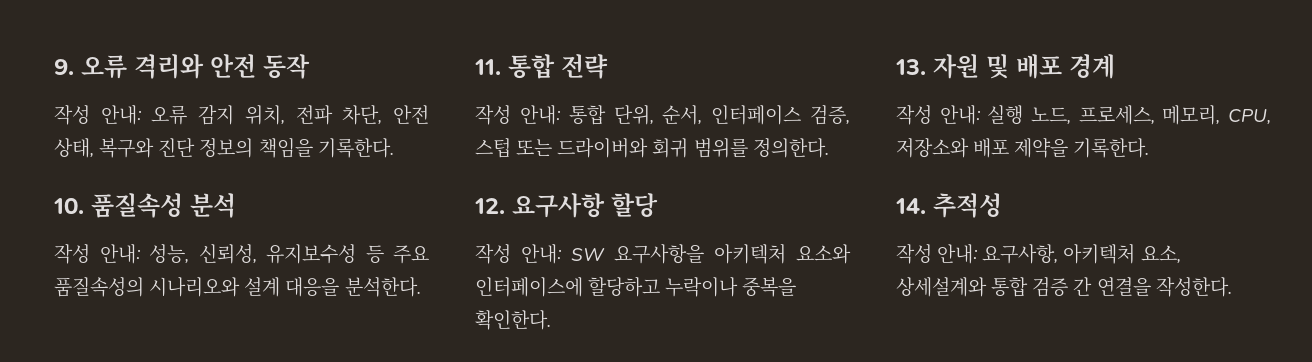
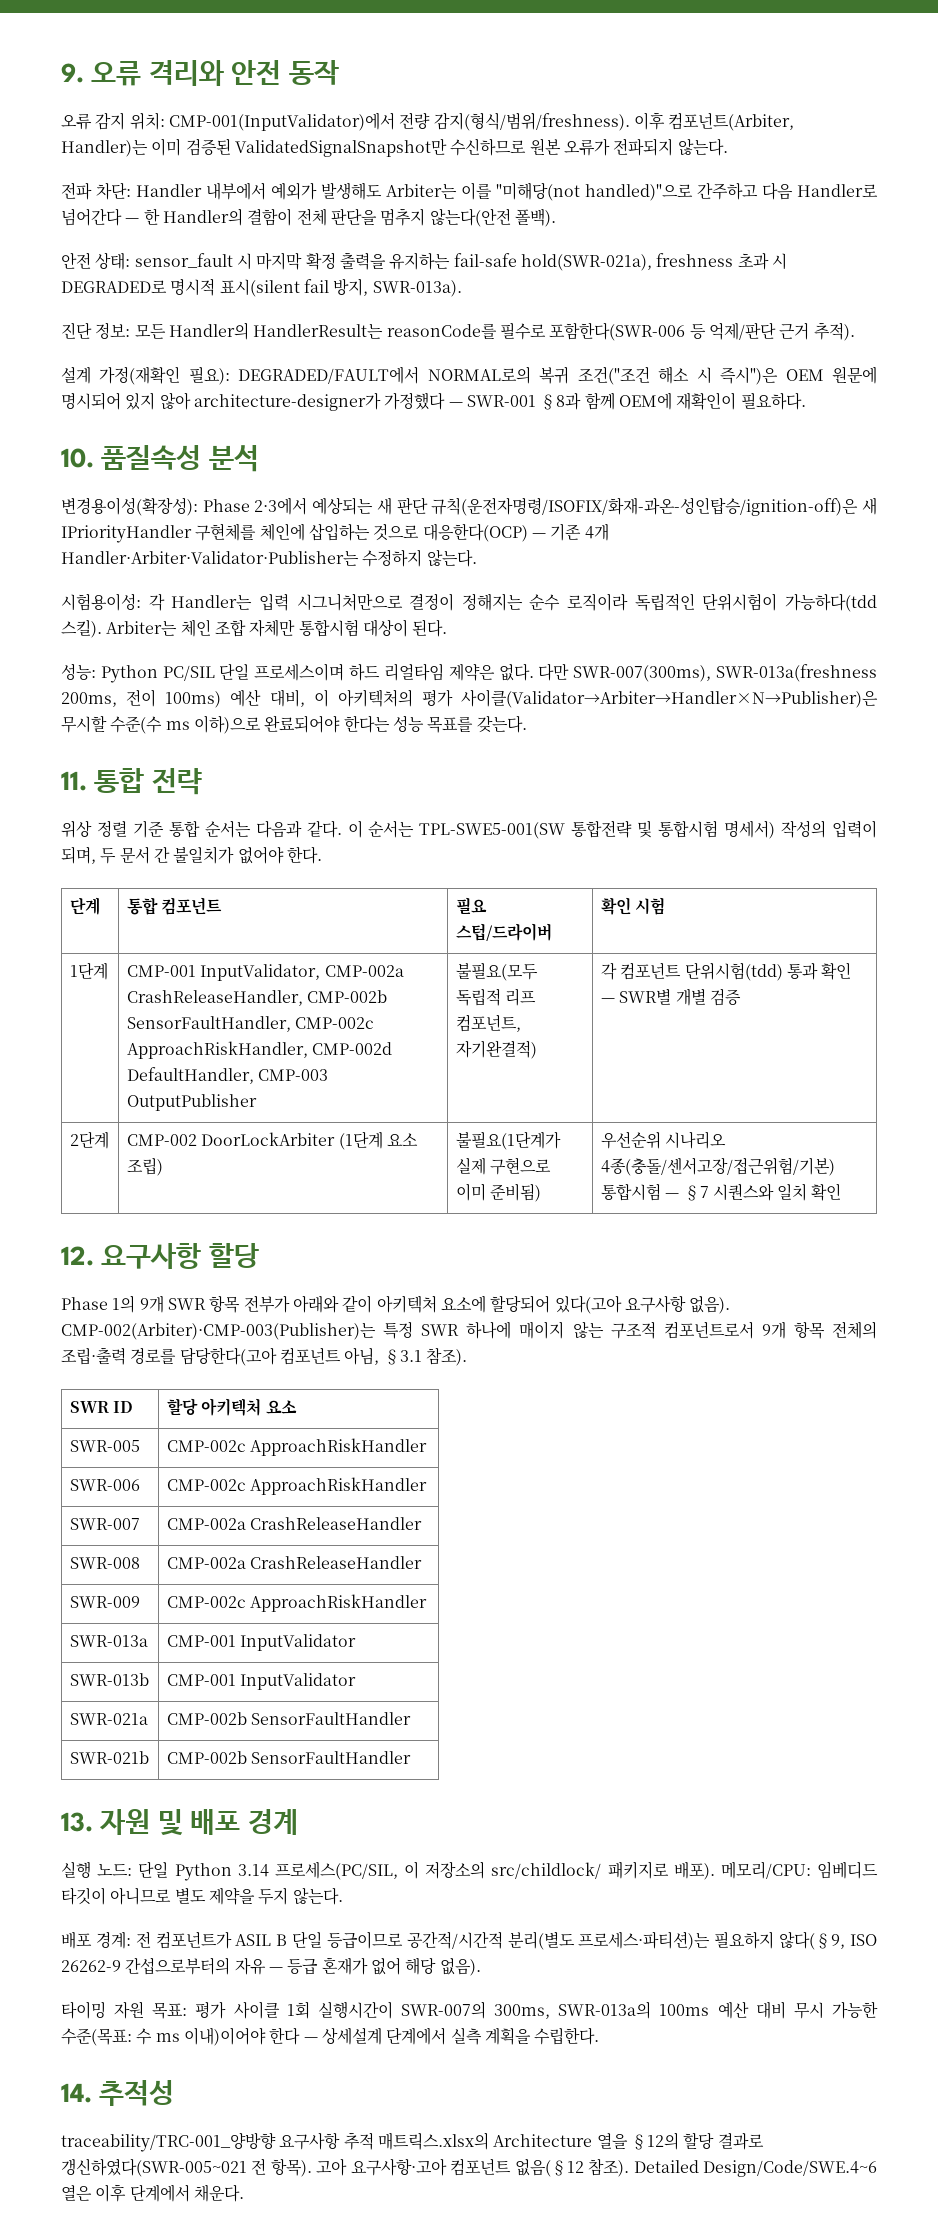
- 작성 안내: 오류 감지 위치, 전파 차단, 안전 상태, 복구와 진단 정보의 책임을 기록한다.
+ 오류 감지 위치: CMP-001(InputValidator)에서 전량 감지(형식/범위/freshness). 이후 컴포넌트(Arbiter, Handler)는 이미 검증된 ValidatedSignalSnapshot만 수신하므로 원본 오류가 전파되지 않는다.
+ 전파 차단: Handler 내부에서 예외가 발생해도 Arbiter는 이를 "미해당(not handled)"으로 간주하고 다음 Handler로 넘어간다 — 한 Handler의 결함이 전체 판단을 멈추지 않는다(안전 폴백).
+ 안전 상태: sensor_fault 시 마지막 확정 출력을 유지하는 fail-safe hold(SWR-021a), freshness 초과 시 DEGRADED로 명시적 표시(silent fail 방지, SWR-013a).
+ 진단 정보: 모든 Handler의 HandlerResult는 reasonCode를 필수로 포함한다(SWR-006 등 억제/판단 근거 추적).
+ 설계 가정(재확인 필요): DEGRADED/FAULT에서 NORMAL로의 복귀 조건("조건 해소 시 즉시")은 OEM 원문에 명시되어 있지 않아 architecture-designer가 가정했다 — SWR-001 §8과 함께 OEM에 재확인이 필요하다.
  10. 품질속성 분석
- 작성 안내: 성능, 신뢰성, 유지보수성 등 주요 품질속성의 시나리오와 설계 대응을 분석한다.
+ 변경용이성(확장성): Phase 2·3에서 예상되는 새 판단 규칙(운전자명령/ISOFIX/화재-과온-성인탑승/ignition-off)은 새 IPriorityHandler 구현체를 체인에 삽입하는 것으로 대응한다(OCP) — 기존 4개 Handler·Arbiter·Validator·Publisher는 수정하지 않는다.
+ 시험용이성: 각 Handler는 입력 시그니처만으로 결정이 정해지는 순수 로직이라 독립적인 단위시험이 가능하다(tdd 스킬). Arbiter는 체인 조합 자체만 통합시험 대상이 된다.
+ 성능: Python PC/SIL 단일 프로세스이며 하드 리얼타임 제약은 없다. 다만 SWR-007(300ms), SWR-013a(freshness 200ms, 전이 100ms) 예산 대비, 이 아키텍처의 평가 사이클(Validator→Arbiter→Handler×N→Publisher)은 무시할 수준(수 ms 이하)으로 완료되어야 한다는 성능 목표를 갖는다.
  11. 통합 전략
- 작성 안내: 통합 단위, 순서, 인터페이스 검증, 스텁 또는 드라이버와 회귀 범위를 정의한다.
+ 위상 정렬 기준 통합 순서는 다음과 같다. 이 순서는 TPL-SWE5-001(SW 통합전략 및 통합시험 명세서) 작성의 입력이 되며, 두 문서 간 불일치가 없어야 한다.
+ 단계 | 통합 컴포넌트 | 필요 스텁/드라이버 | 확인 시험
+ 1단계 | CMP-001 InputValidator, CMP-002a CrashReleaseHandler, CMP-002b SensorFaultHandler, CMP-002c ApproachRiskHandler, CMP-002d DefaultHandler, CMP-003 OutputPublisher | 불필요(모두 독립적 리프 컴포넌트, 자기완결적) | 각 컴포넌트 단위시험(tdd) 통과 확인 — SWR별 개별 검증
+ 2단계 | CMP-002 DoorLockArbiter (1단계 요소 조립) | 불필요(1단계가 실제 구현으로 이미 준비됨) | 우선순위 시나리오 4종(충돌/센서고장/접근위험/기본) 통합시험 — §7 시퀀스와 일치 확인
  12. 요구사항 할당
- 작성 안내: SW 요구사항을 아키텍처 요소와 인터페이스에 할당하고 누락이나 중복을 확인한다.
+ Phase 1의 9개 SWR 항목 전부가 아래와 같이 아키텍처 요소에 할당되어 있다(고아 요구사항 없음). CMP-002(Arbiter)·CMP-003(Publisher)는 특정 SWR 하나에 매이지 않는 구조적 컴포넌트로서 9개 항목 전체의 조립·출력 경로를 담당한다(고아 컴포넌트 아님, §3.1 참조).
+ SWR ID | 할당 아키텍처 요소
+ SWR-005 | CMP-002c ApproachRiskHandler
+ SWR-006 | CMP-002c ApproachRiskHandler
+ SWR-007 | CMP-002a CrashReleaseHandler
+ SWR-008 | CMP-002a CrashReleaseHandler
+ SWR-009 | CMP-002c ApproachRiskHandler
+ SWR-013a | CMP-001 InputValidator
+ SWR-013b | CMP-001 InputValidator
+ SWR-021a | CMP-002b SensorFaultHandler
+ SWR-021b | CMP-002b SensorFaultHandler
- 작성 안내: 실행 노드, 프로세스, 메모리, CPU, 저장소와 배포 제약을 기록한다.
+ 실행 노드: 단일 Python 3.14 프로세스(PC/SIL, 이 저장소의 src/childlock/ 패키지로 배포). 메모리/CPU: 임베디드 타깃이 아니므로 별도 제약을 두지 않는다.
+ 배포 경계: 전 컴포넌트가 ASIL B 단일 등급이므로 공간적/시간적 분리(별도 프로세스·파티션)는 필요하지 않다(§9, ISO 26262-9 간섭으로부터의 자유 — 등급 혼재가 없어 해당 없음).
+ 타이밍 자원 목표: 평가 사이클 1회 실행시간이 SWR-007의 300ms, SWR-013a의 100ms 예산 대비 무시 가능한 수준(목표: 수 ms 이내)이어야 한다 — 상세설계 단계에서 실측 계획을 수립한다.
  14. 추적성
- 작성 안내: 요구사항, 아키텍처 요소, 상세설계와 통합 검증 간 연결을 작성한다.
+ traceability/TRC-001_양방향 요구사항 추적 매트릭스.xlsx의 Architecture 열을 §12의 할당 결과로 갱신하였다(SWR-005~021 전 항목). 고아 요구사항·고아 컴포넌트 없음(§12 참조). Detailed Design/Code/SWE.4~6 열은 이후 단계에서 채운다.

